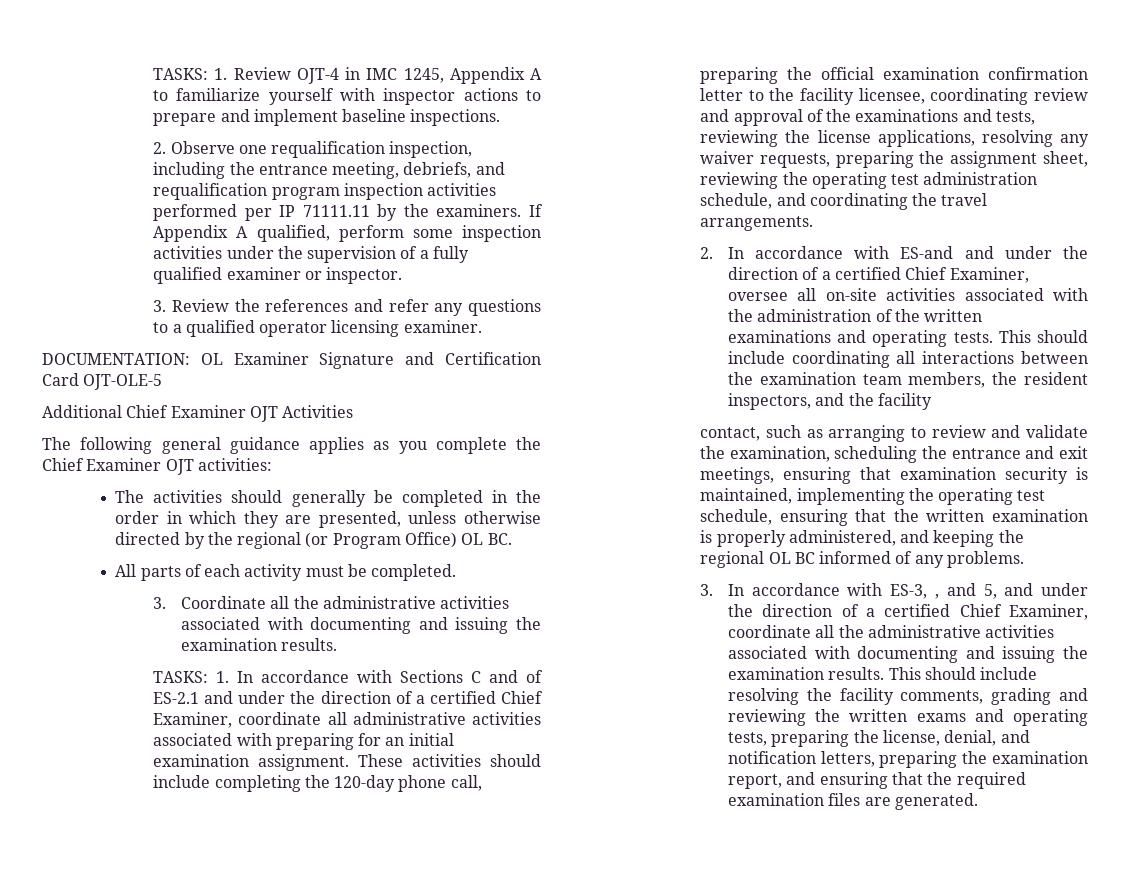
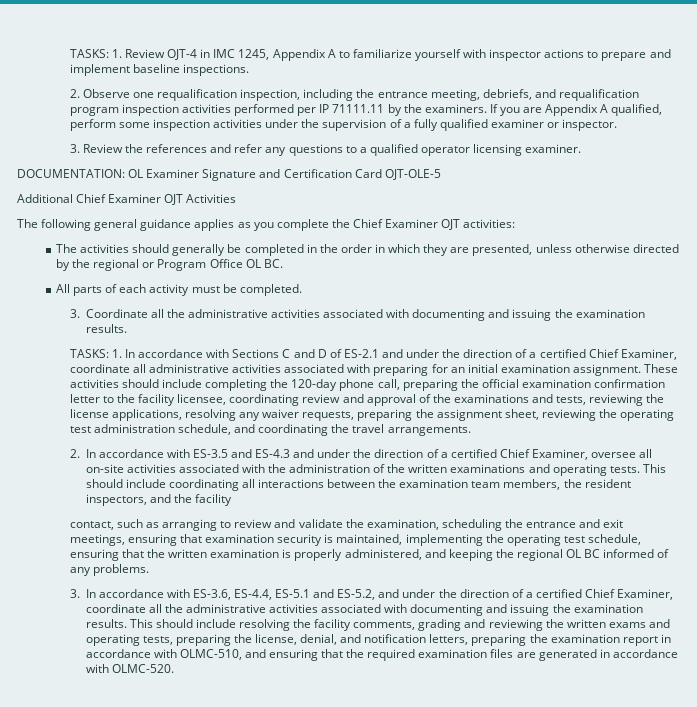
- If Appendix A qualified, perform some inspection activities under the supervision of a fully qualified examiner or inspector.
+ If you are Appendix A qualified, perform some inspection activities under the supervision of a fully qualified examiner or inspector.
- The activities should generally be completed in the order in which they are presented, unless otherwise directed by the regional (or Program Office) OL BC.
+ The activities should generally be completed in the order in which they are presented, unless otherwise directed by the regional or Program Office OL BC.
- TASKS: 1. In accordance with Sections C and of ES-2.1 and under the direction of a certified Chief Examiner, coordinate all administrative activities associated with preparing for an initial examination assignment.
+ TASKS: 1. In accordance with Sections C and D of ES-2.1 and under the direction of a certified Chief Examiner, coordinate all administrative activities associated with preparing for an initial examination assignment.
- 2. In accordance with ES-and and under the direction of a certified Chief Examiner, oversee all on-site activities associated with the administration of the written examinations and operating tests.
+ 2. In accordance with ES-3.5 and ES-4.3 and under the direction of a certified Chief Examiner, oversee all on-site activities associated with the administration of the written examinations and operating tests.
- 3. In accordance with ES-3, , and 5, and under the direction of a certified Chief Examiner, coordinate all the administrative activities associated with documenting and issuing the examination results.
+ 3. In accordance with ES-3.6, ES-4.4, ES-5.1 and ES-5.2, and under the direction of a certified Chief Examiner, coordinate all the administrative activities associated with documenting and issuing the examination results.
- This should include resolving the facility comments, grading and reviewing the written exams and operating tests, preparing the license, denial, and notification letters, preparing the examination report, and ensuring that the required examination files are generated.
+ This should include resolving the facility comments, grading and reviewing the written exams and operating tests, preparing the license, denial, and notification letters, preparing the examination report in accordance with OLMC-510, and ensuring that the required examination files are generated in accordance with OLMC-520.

